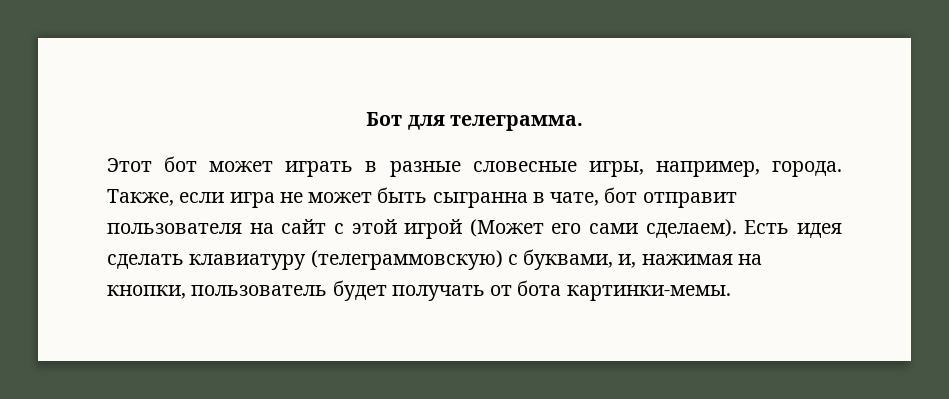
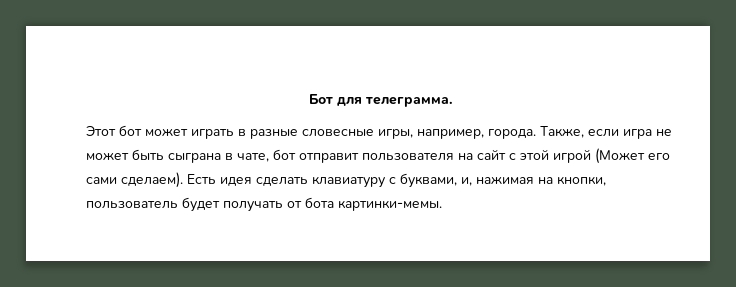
- Также, если игра не может быть сыгранна в чате, бот отправит пользователя на сайт с этой игрой (Может его сами сделаем).
+ Также, если игра не может быть сыграна в чате, бот отправит пользователя на сайт с этой игрой (Может его сами сделаем).
- Есть идея сделать клавиатуру (телеграммовскую) с буквами, и, нажимая на кнопки, пользователь будет получать от бота картинки-мемы.
+ Есть идея сделать клавиатуру с буквами, и, нажимая на кнопки, пользователь будет получать от бота картинки-мемы.

